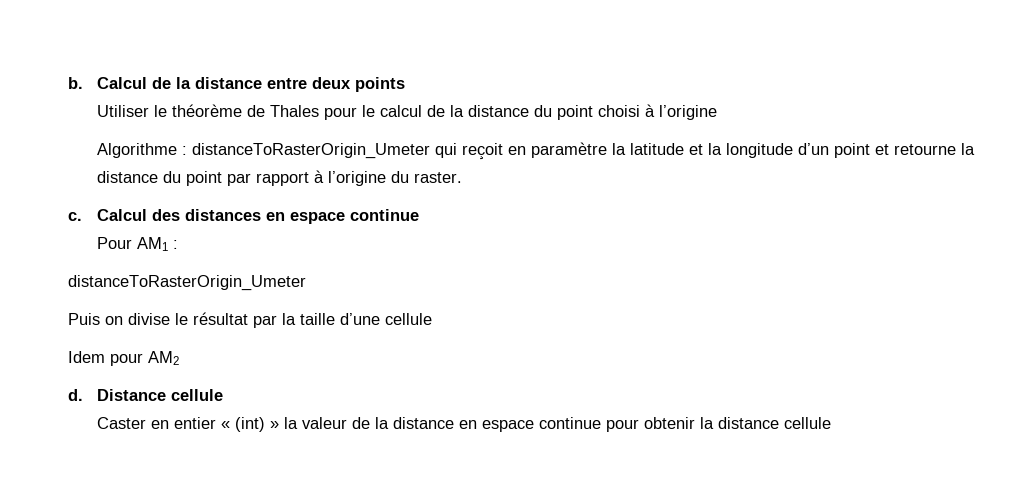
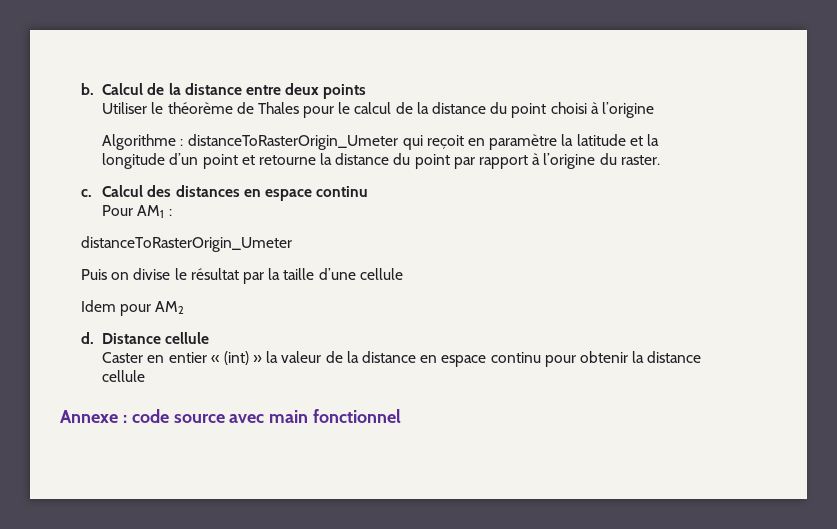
- Calcul des distances en espace continue
+ Calcul des distances en espace continu
- Caster en entier « (int) » la valeur de la distance en espace continue pour obtenir la distance cellule
+ Caster en entier « (int) » la valeur de la distance en espace continu pour obtenir la distance cellule
+ Annexe : code source avec main fonctionnel

